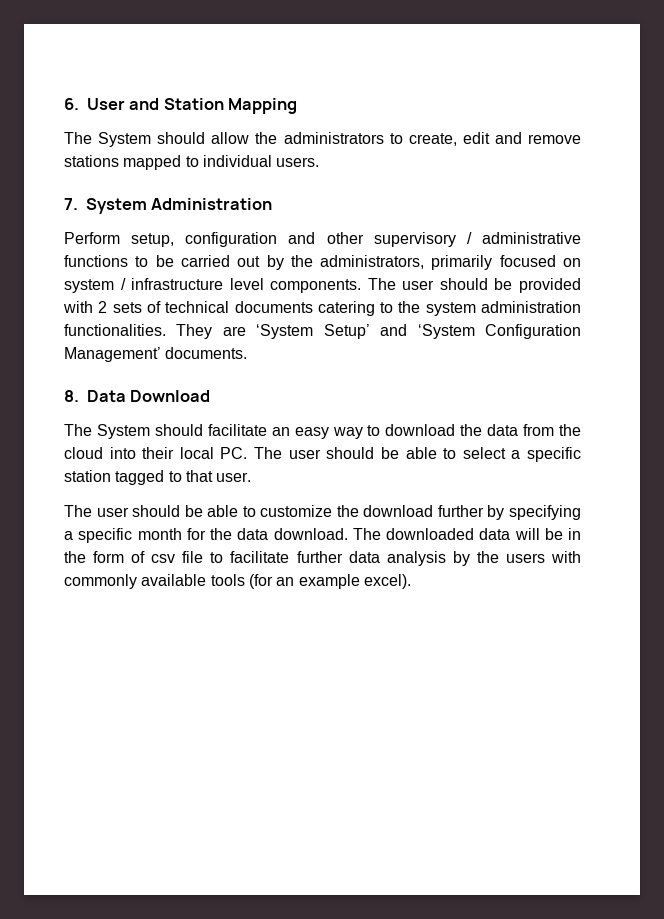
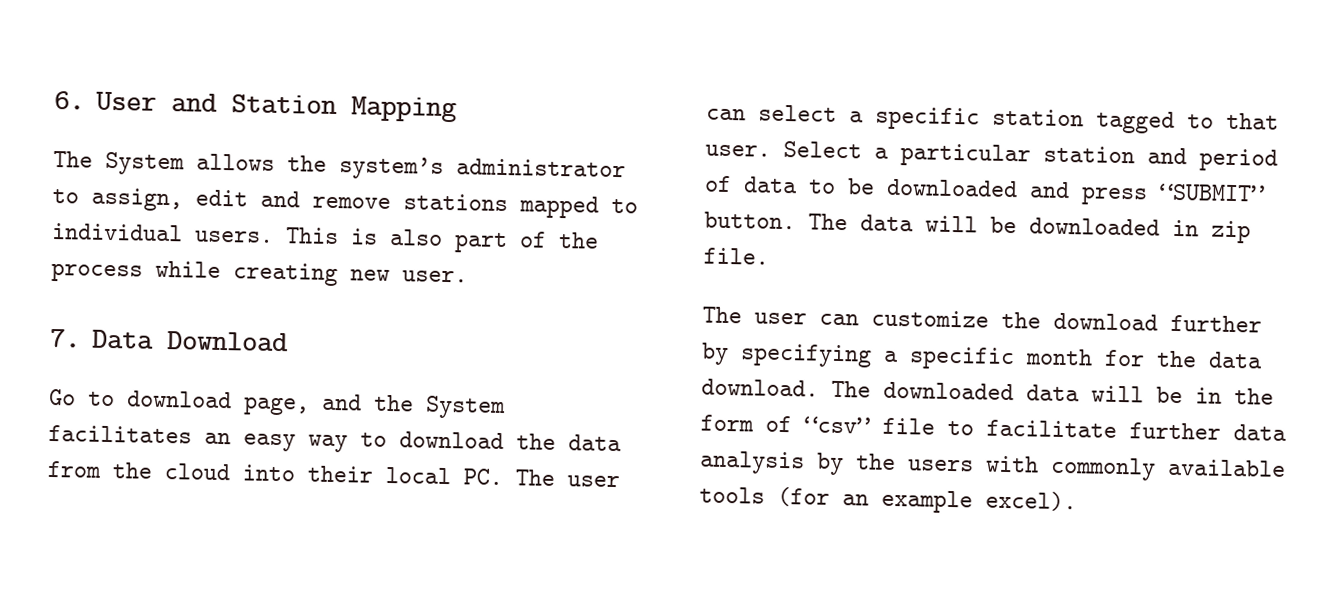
- The System should allow the administrators to create, edit and remove stations mapped to individual users.
- 7. System Administration
- Perform setup, configuration and other supervisory / administrative functions to be carried out by the administrators, primarily focused on system / infrastructure level components. The user should be provided with 2 sets of technical documents catering to the system administration functionalities. They are ‘System Setup’ and ‘System Configuration Management’ documents.
- 8. Data Download
- The System should facilitate an easy way to download the data from the cloud into their local PC. The user should be able to select a specific station tagged to that user.
- The user should be able to customize the download further by specifying a specific month for the data download.
+ The System allows the system’s administrator to assign, edit and remove stations mapped to individual users. This is also part of the process while creating new user.
+ 7. Data Download
+ Go to download page, and the System facilitates an easy way to download the data from the cloud into their local PC. The user can select a specific station tagged to that user. Select a particular station and period of data to be downloaded and press “SUBMIT” button. The data will be downloaded in zip file.
+ The user can customize the download further by specifying a specific month for the data download.
- The downloaded data will be in the form of csv file to facilitate further data analysis by the users with commonly available tools (for an example excel).
+ The downloaded data will be in the form of “csv” file to facilitate further data analysis by the users with commonly available tools (for an example excel).

